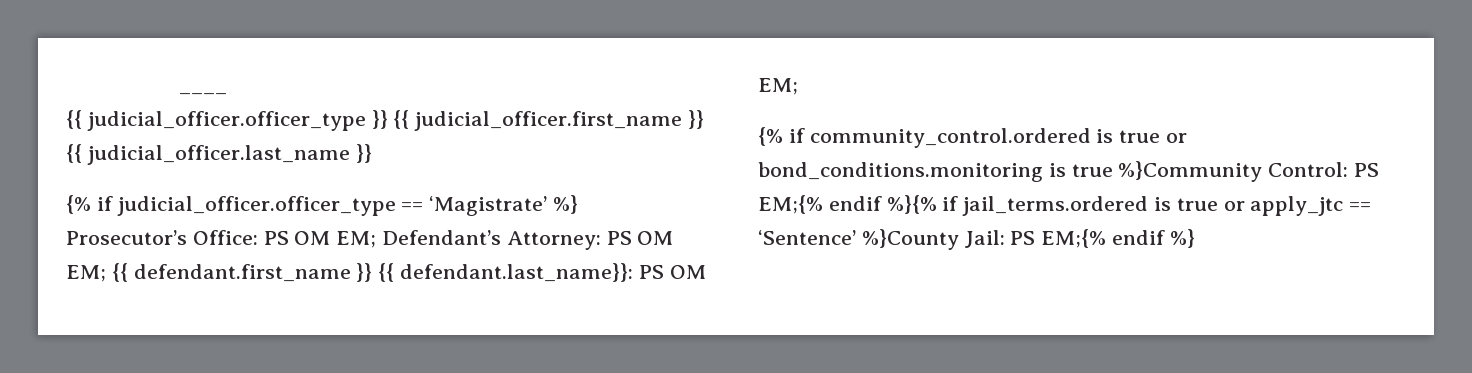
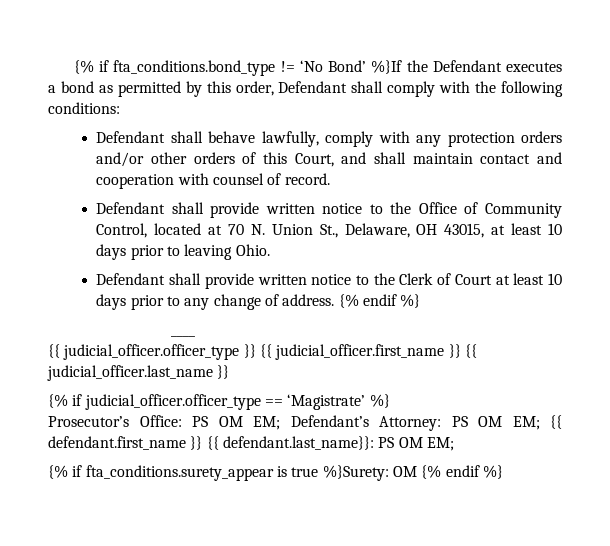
+ {% if fta_conditions.bond_type != ‘No Bond’ %}If the Defendant executes a bond as permitted by this order, Defendant shall comply with the following conditions:
+ Defendant shall behave lawfully, comply with any protection orders and/or other orders of this Court, and shall maintain contact and cooperation with counsel of record.
+ Defendant shall provide written notice to the Office of Community Control, located at 70 N. Union St., Delaware, OH 43015, at least 10 days prior to leaving Ohio.
+ Defendant shall provide written notice to the Clerk of Court at least 10 days prior to any change of address. {% endif %}
- {% if community_control.ordered is true or bond_conditions.monitoring is true %}Community Control: PS EM;{% endif %}{% if jail_terms.ordered is true or apply_jtc == ‘Sentence’ %}County Jail: PS EM;{% endif %}
+ {% if fta_conditions.surety_appear is true %}Surety: OM {% endif %}

